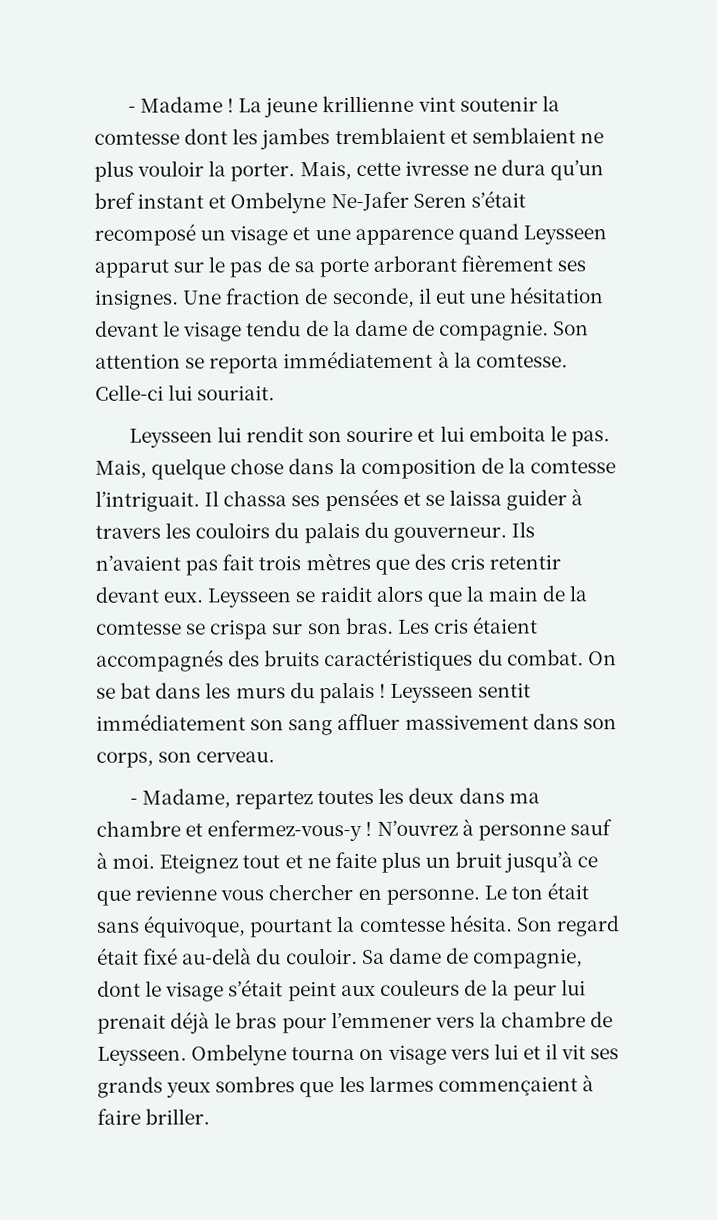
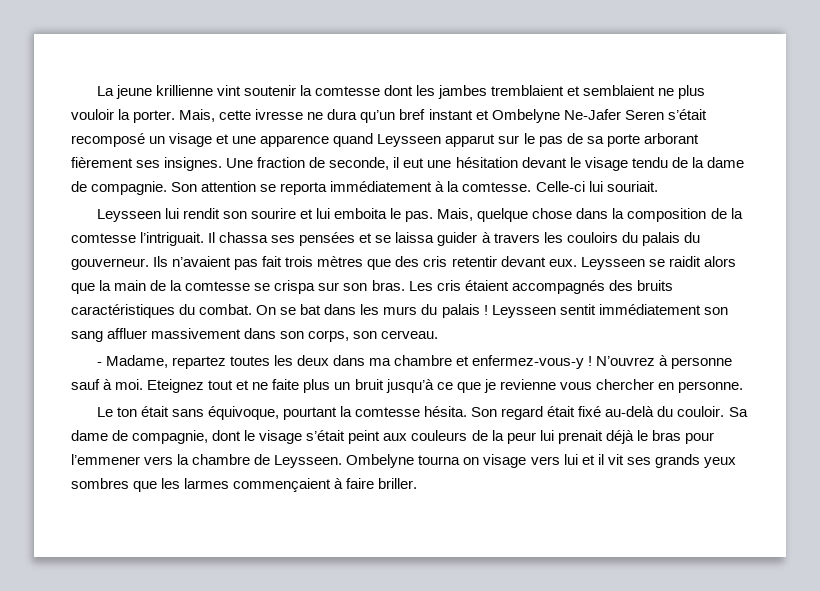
- - Madame !
- Eteignez tout et ne faite plus un bruit jusqu’à ce que revienne vous chercher en personne. Le ton était sans équivoque, pourtant la comtesse hésita.
+ Eteignez tout et ne faite plus un bruit jusqu’à ce que je revienne vous chercher en personne.
+ Le ton était sans équivoque, pourtant la comtesse hésita.

